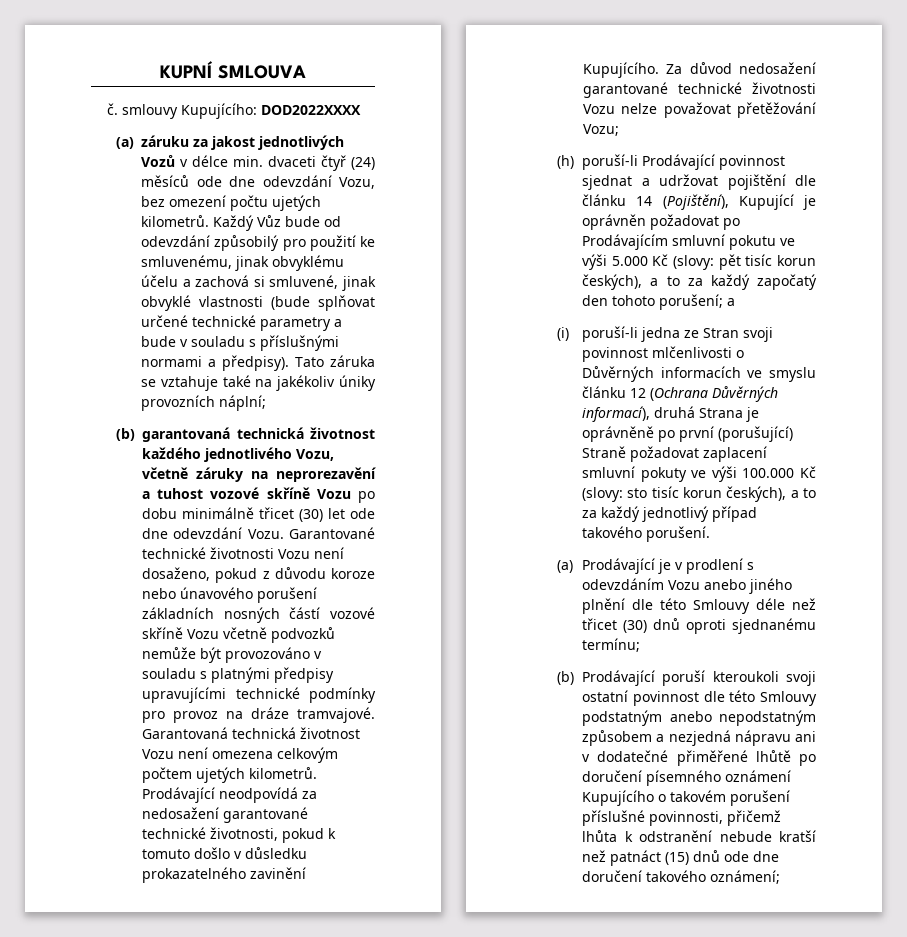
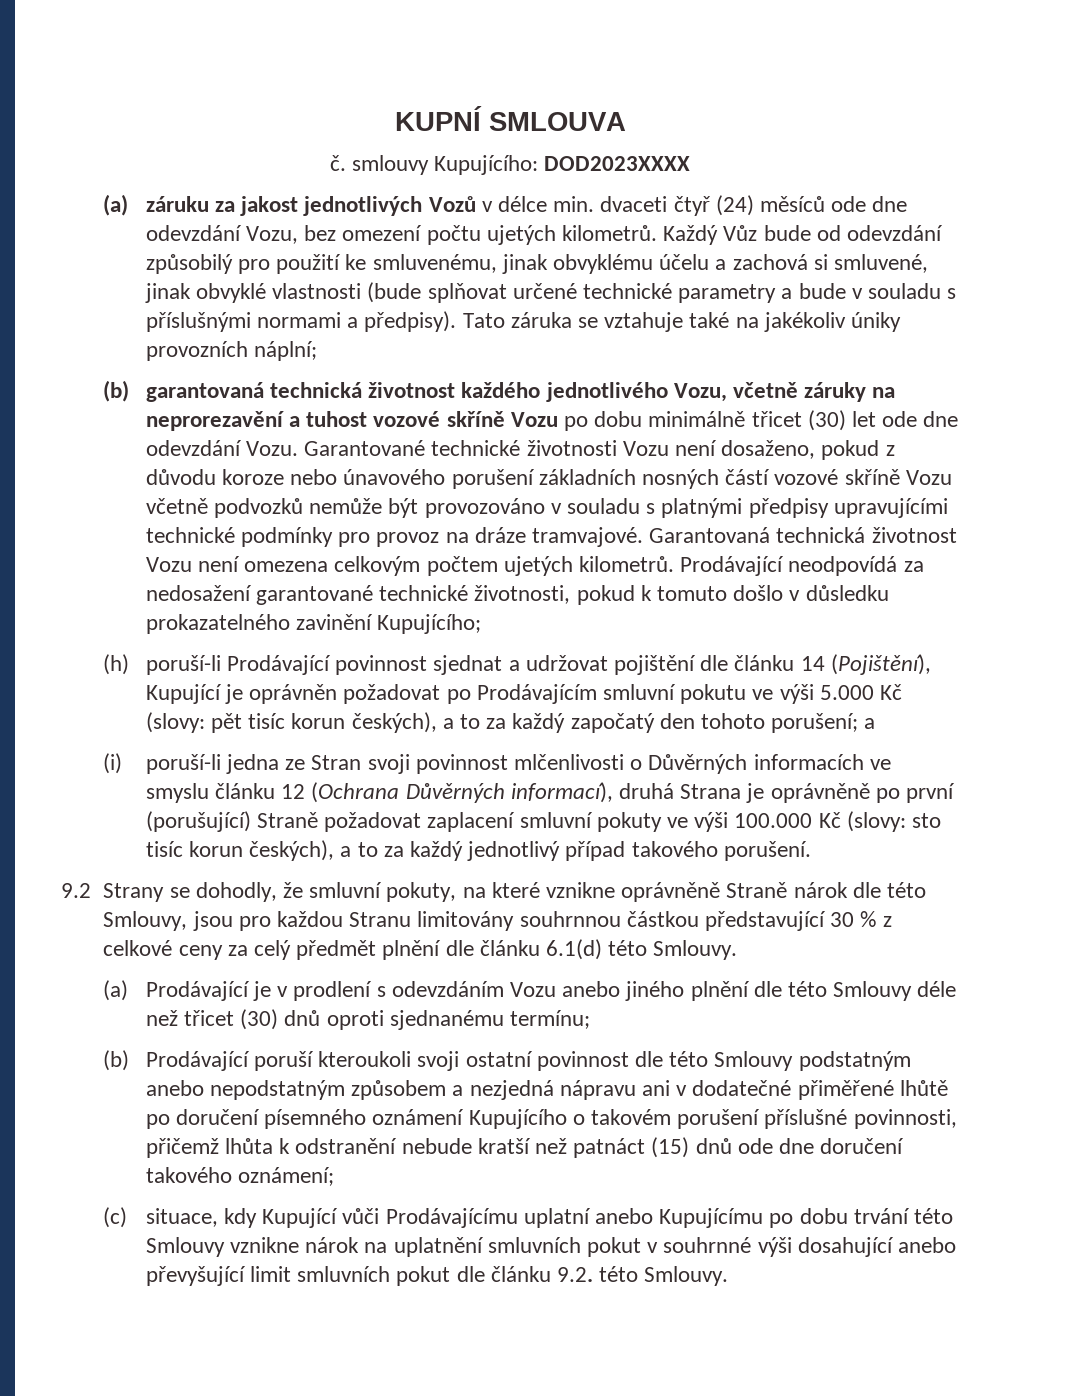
- č. smlouvy Kupujícího: DOD2022XXXX
+ č. smlouvy Kupujícího: DOD2023XXXX
- Prodávající neodpovídá za nedosažení garantované technické životnosti, pokud k tomuto došlo v důsledku prokazatelného zavinění Kupujícího. Za důvod nedosažení garantované technické životnosti Vozu nelze považovat přetěžování Vozu;
+ Prodávající neodpovídá za nedosažení garantované technické životnosti, pokud k tomuto došlo v důsledku prokazatelného zavinění Kupujícího;
+ 9.2 Strany se dohodly, že smluvní pokuty, na které vznikne oprávněně Straně nárok dle této Smlouvy, jsou pro každou Stranu limitovány souhrnnou částkou představující 30 % z celkové ceny za celý předmět plnění dle článku 6.1(d) této Smlouvy.
+ (c) situace, kdy Kupující vůči Prodávajícímu uplatní anebo Kupujícímu po dobu trvání této Smlouvy vznikne nárok na uplatnění smluvních pokut v souhrnné výši dosahující anebo převyšující limit smluvních pokut dle článku 9.2. této Smlouvy.

